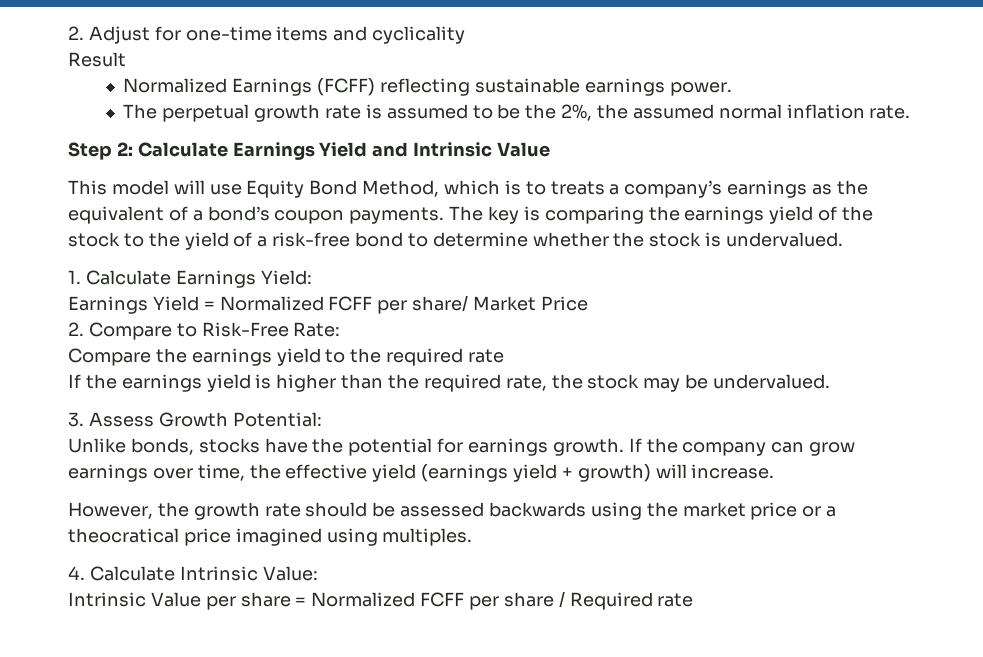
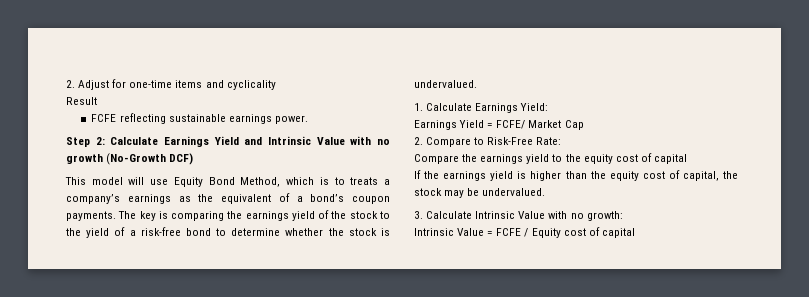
- Normalized Earnings (FCFF) reflecting sustainable earnings power.
+ FCFE reflecting sustainable earnings power.
- The perpetual growth rate is assumed to be the 2%, the assumed normal inflation rate.
- Step 2: Calculate Earnings Yield and Intrinsic Value
+ Step 2: Calculate Earnings Yield and Intrinsic Value with no growth (No-Growth DCF)
- Earnings Yield = Normalized FCFF per share/ Market Price
+ Earnings Yield = FCFE/ Market Cap
- Compare the earnings yield to the required rate
+ Compare the earnings yield to the equity cost of capital
- If the earnings yield is higher than the required rate, the stock may be undervalued.
+ If the earnings yield is higher than the equity cost of capital, the stock may be undervalued.
- 3. Assess Growth Potential:
- Unlike bonds, stocks have the potential for earnings growth. If the company can grow earnings over time, the effective yield (earnings yield + growth) will increase.
- However, the growth rate should be assessed backwards using the market price or a theocratical price imagined using multiples.
- 4. Calculate Intrinsic Value:
- Intrinsic Value per share = Normalized FCFF per share / Required rate
+ 3. Calculate Intrinsic Value with no growth:
+ Intrinsic Value = FCFE / Equity cost of capital

